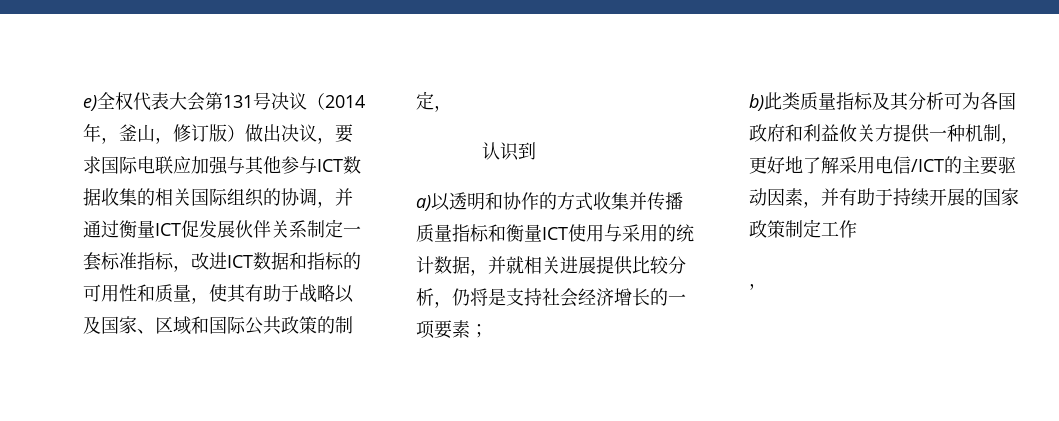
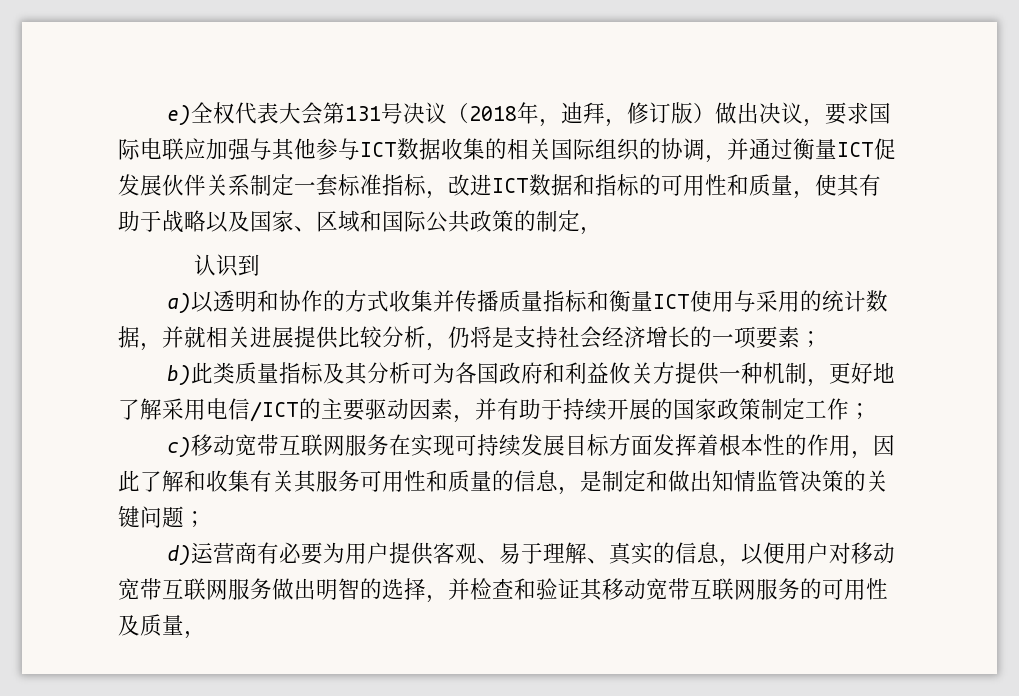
- e)全权代表大会第131号决议（2014年，釜山，修订版）做出决议，要求国际电联应加强与其他参与ICT数据收集的相关国际组织的协调，并通过衡量ICT促发展伙伴关系制定一套标准指标，改进ICT数据和指标的可用性和质量，使其有助于战略以及国家、区域和国际公共政策的制定，
+ e)全权代表大会第131号决议（2018年，迪拜，修订版）做出决议，要求国际电联应加强与其他参与ICT数据收集的相关国际组织的协调，并通过衡量ICT促发展伙伴关系制定一套标准指标，改进ICT数据和指标的可用性和质量，使其有助于战略以及国家、区域和国际公共政策的制定，
- b)此类质量指标及其分析可为各国政府和利益攸关方提供一种机制，更好地了解采用电信/ICT的主要驱动因素，并有助于持续开展的国家政策制定工作
- ，
+ b)此类质量指标及其分析可为各国政府和利益攸关方提供一种机制，更好地了解采用电信/ICT的主要驱动因素，并有助于持续开展的国家政策制定工作；
+ c)移动宽带互联网服务在实现可持续发展目标方面发挥着根本性的作用，因此了解和收集有关其服务可用性和质量的信息，是制定和做出知情监管决策的关键问题；
+ d)运营商有必要为用户提供客观、易于理解、真实的信息，以便用户对移动宽带互联网服务做出明智的选择，并检查和验证其移动宽带互联网服务的可用性及质量，

